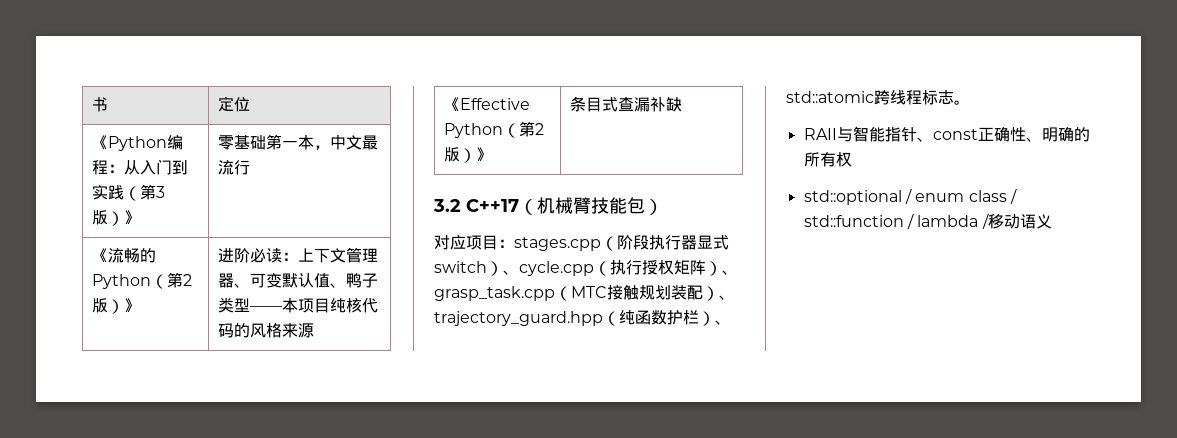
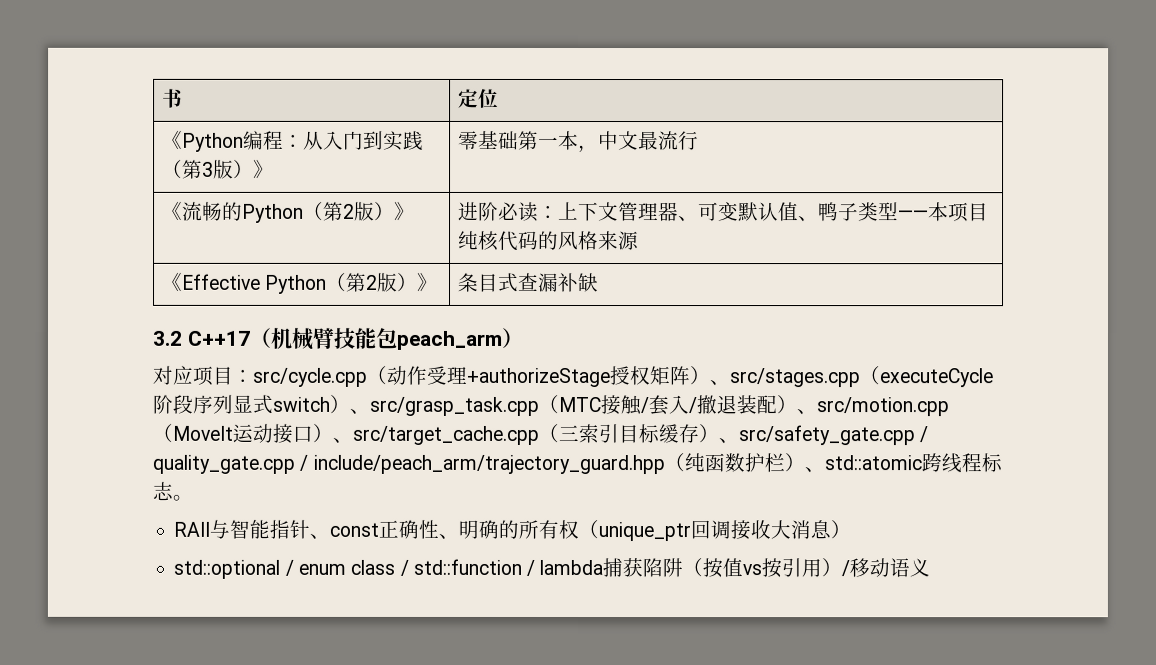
- 3.2 C++17（机械臂技能包）
+ 3.2 C++17（机械臂技能包peach_arm）
- 对应项目：stages.cpp（阶段执行器显式switch）、cycle.cpp（执行授权矩阵）、grasp_task.cpp（MTC接触规划装配）、trajectory_guard.hpp（纯函数护栏）、std::atomic跨线程标志。
+ 对应项目：src/cycle.cpp（动作受理+authorizeStage授权矩阵）、src/stages.cpp（executeCycle阶段序列显式switch）、src/grasp_task.cpp（MTC接触/套入/撤退装配）、src/motion.cpp（MoveIt运动接口）、src/target_cache.cpp（三索引目标缓存）、src/safety_gate.cpp / quality_gate.cpp / include/peach_arm/trajectory_guard.hpp（纯函数护栏）、std::atomic跨线程标志。
- RAII与智能指针、const正确性、明确的所有权
+ RAII与智能指针、const正确性、明确的所有权（unique_ptr回调接收大消息）
- std::optional / enum class / std::function / lambda /移动语义
+ std::optional / enum class / std::function / lambda捕获陷阱（按值vs按引用）/移动语义

